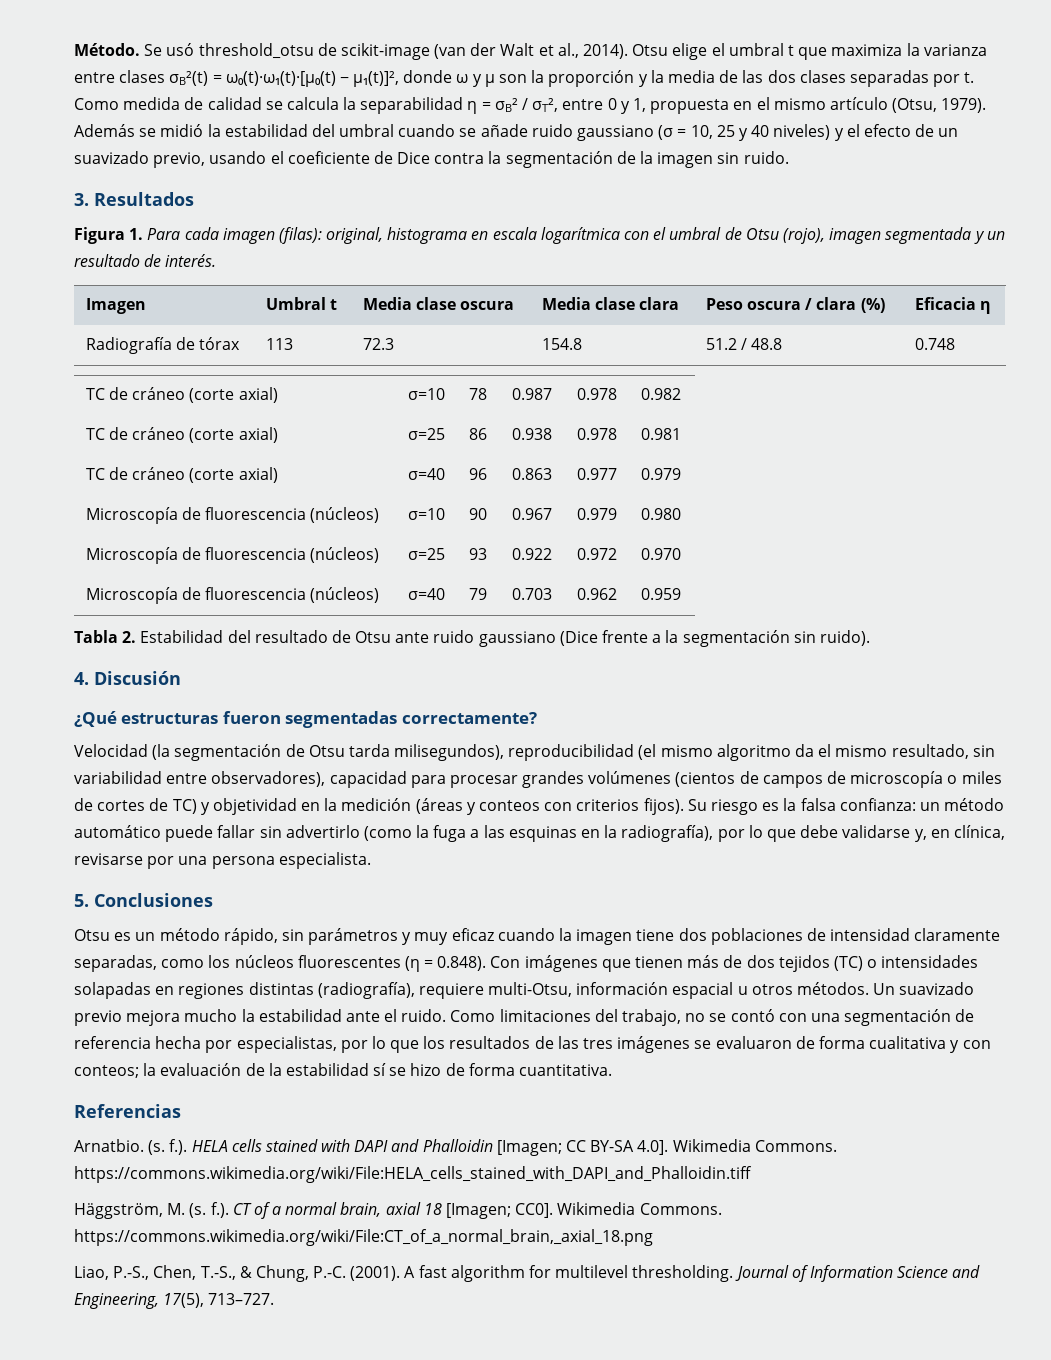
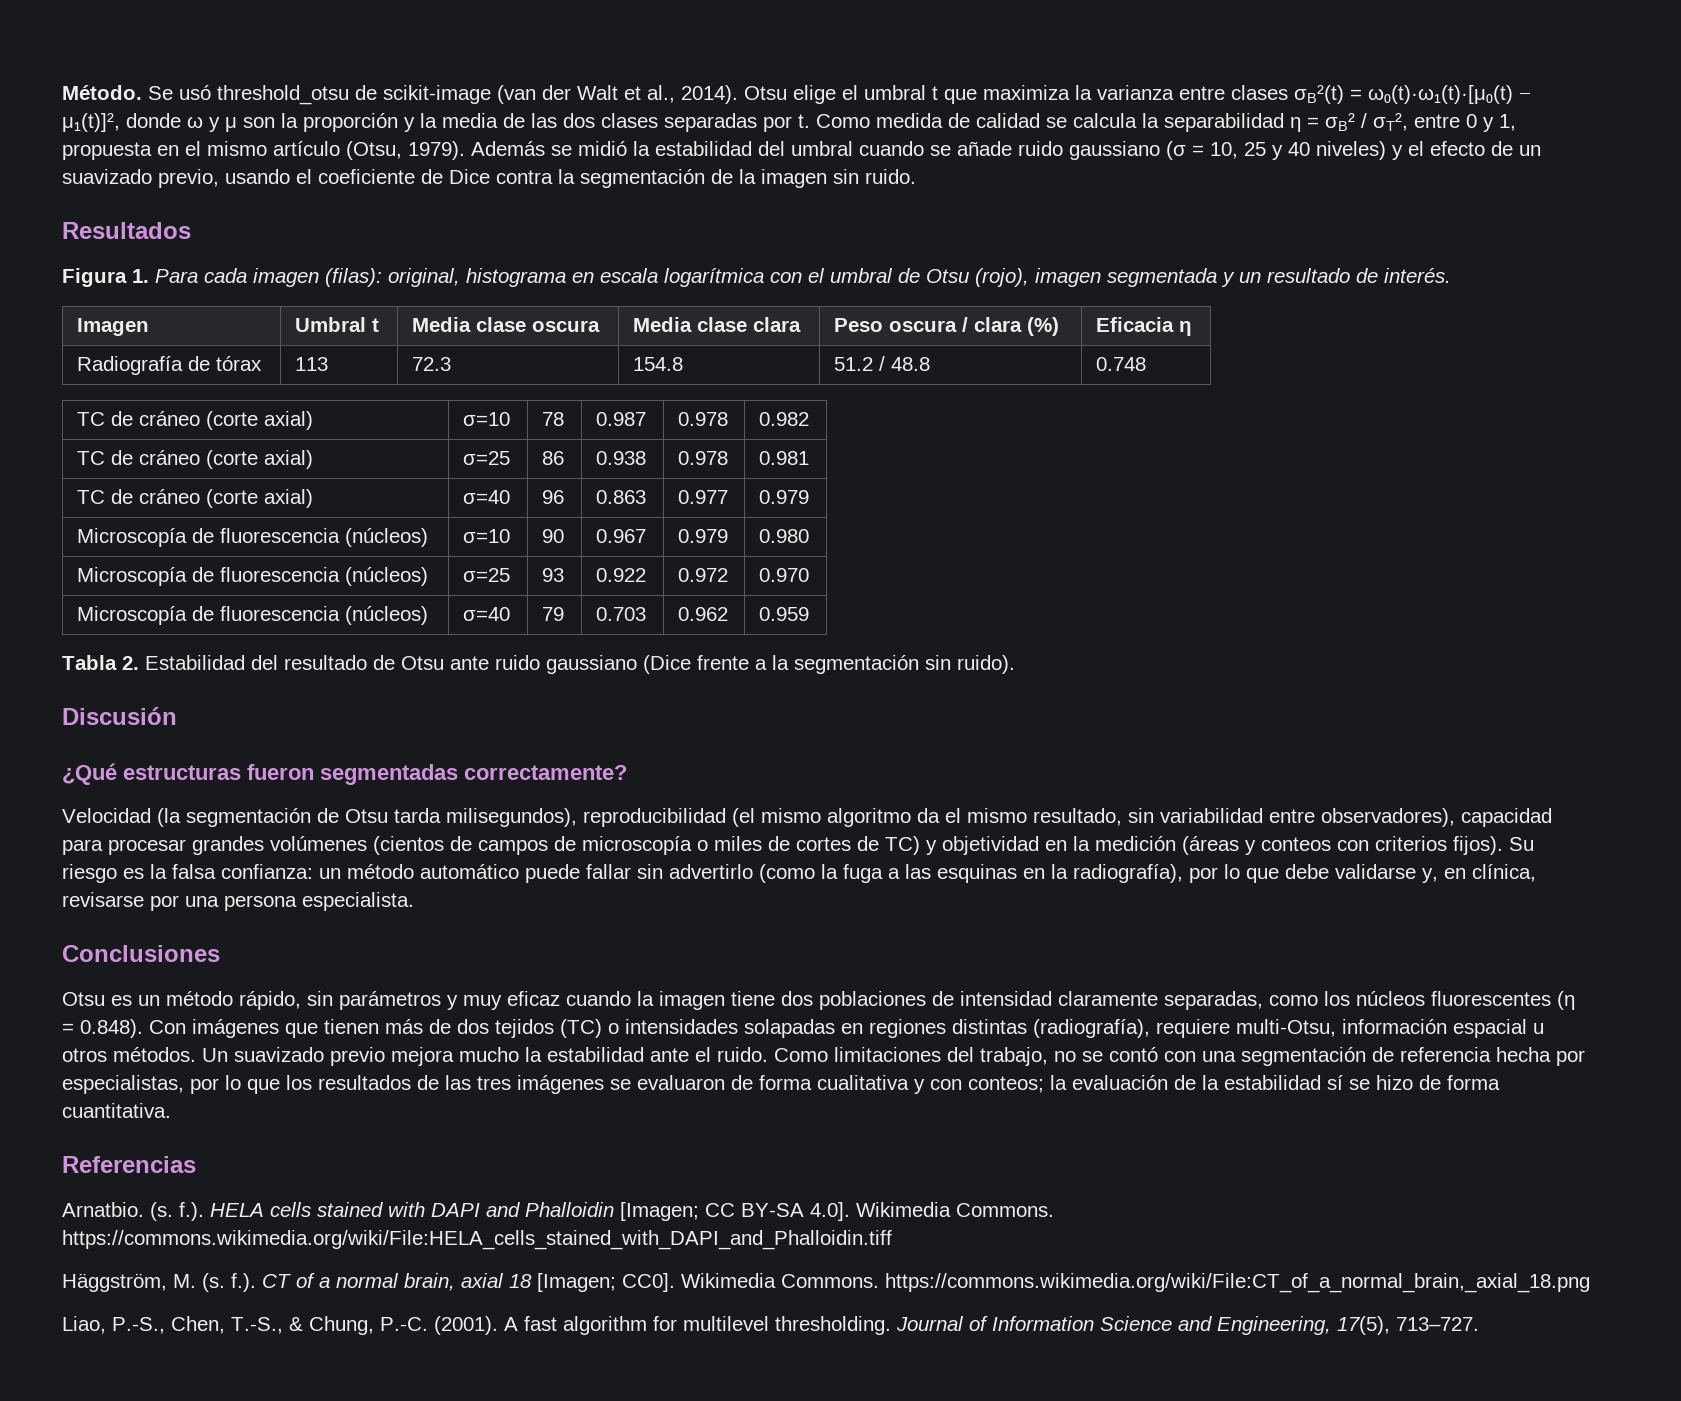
- 3. Resultados
+ Resultados
- 4. Discusión
+ Discusión
- 5. Conclusiones
+ Conclusiones

